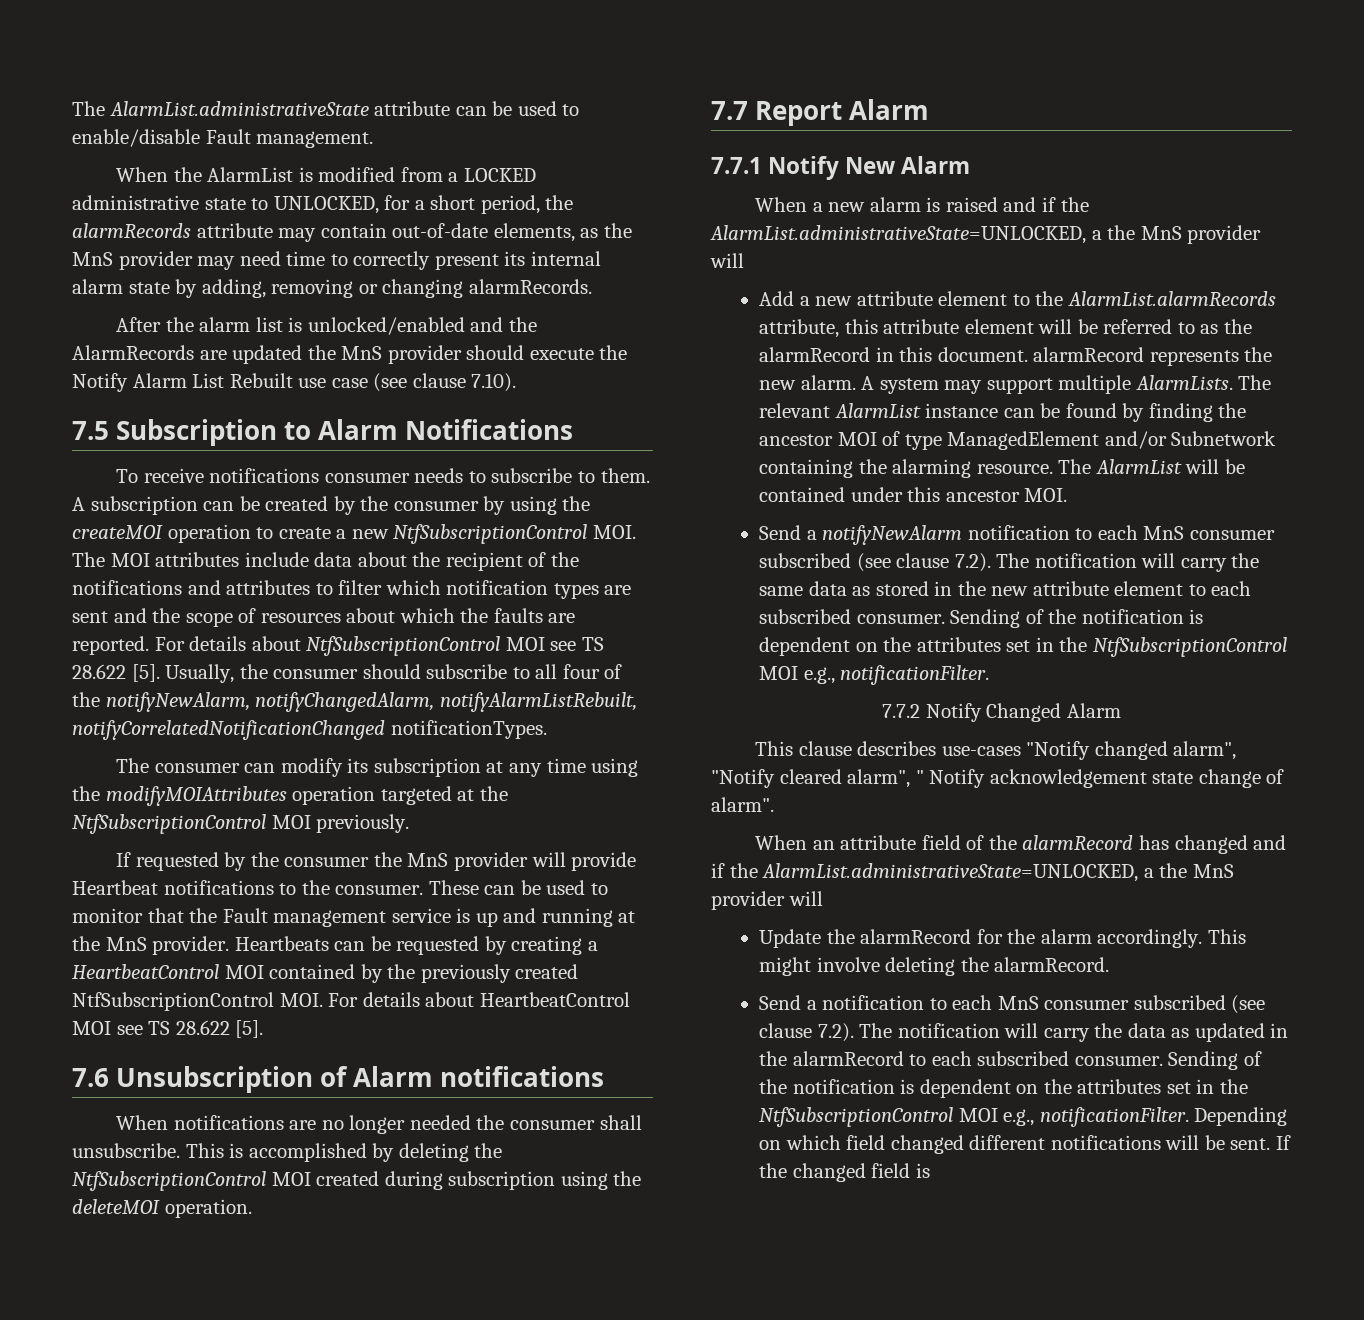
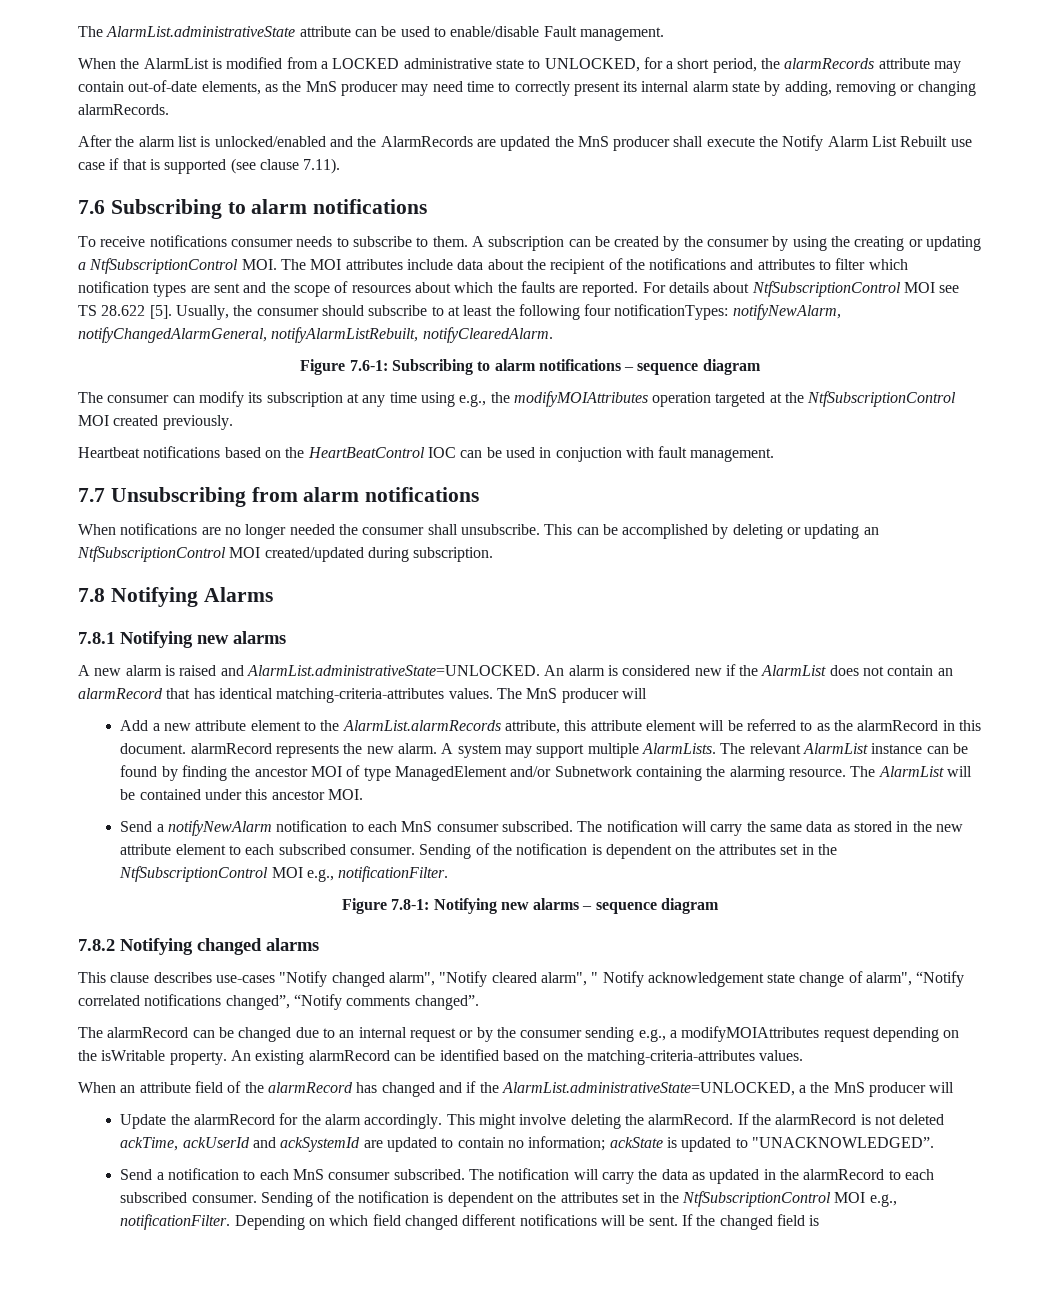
- When the AlarmList is modified from a LOCKED administrative state to UNLOCKED, for a short period, the alarmRecords attribute may contain out-of-date elements, as the MnS provider may need time to correctly present its internal alarm state by adding, removing or changing alarmRecords.
+ When the AlarmList is modified from a LOCKED administrative state to UNLOCKED, for a short period, the alarmRecords attribute may contain out-of-date elements, as the MnS producer may need time to correctly present its internal alarm state by adding, removing or changing alarmRecords.
- After the alarm list is unlocked/enabled and the AlarmRecords are updated the MnS provider should execute the Notify Alarm List Rebuilt use case (see clause 7.10).
- 7.5 Subscription to Alarm Notifications
+ After the alarm list is unlocked/enabled and the AlarmRecords are updated the MnS producer shall execute the Notify Alarm List Rebuilt use case if that is supported (see clause 7.11).
+ 7.6 Subscribing to alarm notifications
- A subscription can be created by the consumer by using the createMOI operation to create a new NtfSubscriptionControl MOI. The MOI attributes include data about the recipient of the notifications and attributes to filter which notification types are sent and the scope of resources about which the faults are reported.
+ A subscription can be created by the consumer by using the creating or updating a NtfSubscriptionControl MOI. The MOI attributes include data about the recipient of the notifications and attributes to filter which notification types are sent and the scope of resources about which the faults are reported.
- Usually, the consumer should subscribe to all four of the notifyNewAlarm, notifyChangedAlarm, notifyAlarmListRebuilt, notifyCorrelatedNotificationChanged notificationTypes.
+ Usually, the consumer should subscribe to at least the following four notificationTypes: notifyNewAlarm, notifyChangedAlarmGeneral, notifyAlarmListRebuilt, notifyClearedAlarm.
+ Figure 7.6-1: Subscribing to alarm notifications – sequence diagram
- The consumer can modify its subscription at any time using the modifyMOIAttributes operation targeted at the NtfSubscriptionControl MOI previously.
+ The consumer can modify its subscription at any time using e.g., the modifyMOIAttributes operation targeted at the NtfSubscriptionControl MOI created previously.
- If requested by the consumer the MnS provider will provide Heartbeat notifications to the consumer. These can be used to monitor that the Fault management service is up and running at the MnS provider. Heartbeats can be requested by creating a HeartbeatControl MOI contained by the previously created NtfSubscriptionControl MOI. For details about HeartbeatControl MOI see TS 28.622 [5].
- 7.6 Unsubscription of Alarm notifications
+ Heartbeat notifications based on the HeartBeatControl IOC can be used in conjuction with fault management.
+ 7.7 Unsubscribing from alarm notifications
- This is accomplished by deleting the NtfSubscriptionControl MOI created during subscription using the deleteMOI operation.
- 7.7 Report Alarm
- 7.7.1 Notify New Alarm
- When a new alarm is raised and if the AlarmList.administrativeState=UNLOCKED, a the MnS provider will
+ This can be accomplished by deleting or updating an NtfSubscriptionControl MOI created/updated during subscription.
+ 7.8 Notifying Alarms
+ 7.8.1 Notifying new alarms
+ A new alarm is raised and AlarmList.administrativeState=UNLOCKED. An alarm is considered new if the AlarmList does not contain an alarmRecord that has identical matching-criteria-attributes values. The MnS producer will
- Send a notifyNewAlarm notification to each MnS consumer subscribed (see clause 7.2). The notification will carry the same data as stored in the new attribute element to each subscribed consumer.
+ Send a notifyNewAlarm notification to each MnS consumer subscribed. The notification will carry the same data as stored in the new attribute element to each subscribed consumer.
- 7.7.2 Notify Changed Alarm
+ Figure 7.8-1: Notifying new alarms – sequence diagram
+ 7.8.2 Notifying changed alarms
- This clause describes use-cases "Notify changed alarm", "Notify cleared alarm", " Notify acknowledgement state change of alarm".
+ This clause describes use-cases "Notify changed alarm", "Notify cleared alarm", " Notify acknowledgement state change of alarm", “Notify correlated notifications changed”, “Notify comments changed”.
+ The alarmRecord can be changed due to an internal request or by the consumer sending e.g., a modifyMOIAttributes request depending on the isWritable property. An existing alarmRecord can be identified based on the matching-criteria-attributes values.
- When an attribute field of the alarmRecord has changed and if the AlarmList.administrativeState=UNLOCKED, a the MnS provider will
+ When an attribute field of the alarmRecord has changed and if the AlarmList.administrativeState=UNLOCKED, a the MnS producer will
+ If the alarmRecord is not deleted ackTime, ackUserId and ackSystemId are updated to contain no information; ackState is updated to "UNACKNOWLEDGED”.
- Send a notification to each MnS consumer subscribed (see clause 7.2). The notification will carry the data as updated in the alarmRecord to each subscribed consumer.
+ Send a notification to each MnS consumer subscribed. The notification will carry the data as updated in the alarmRecord to each subscribed consumer.

